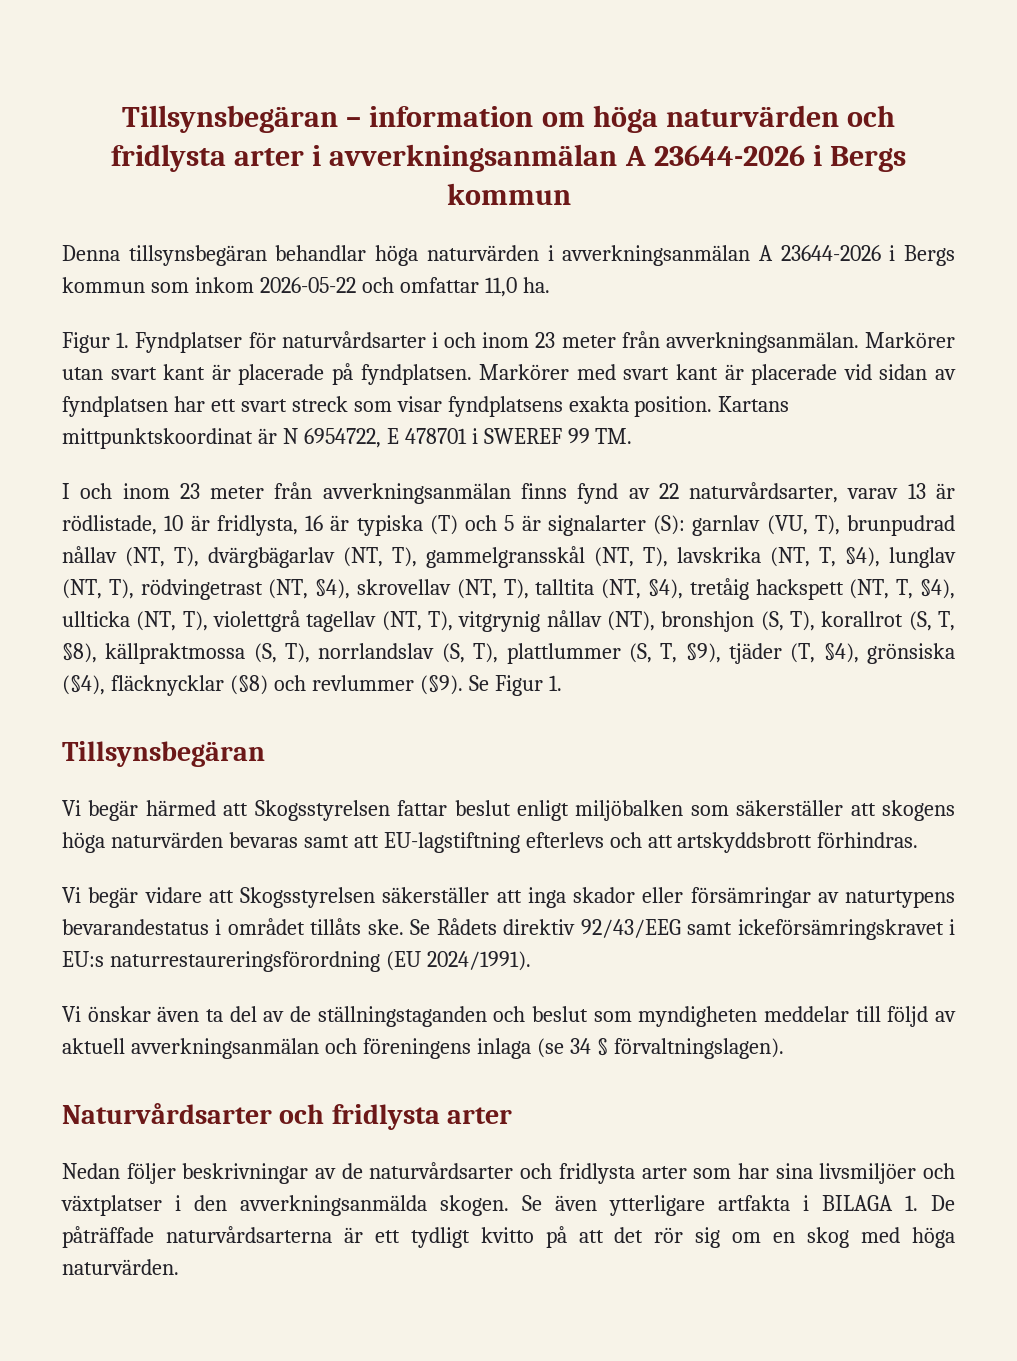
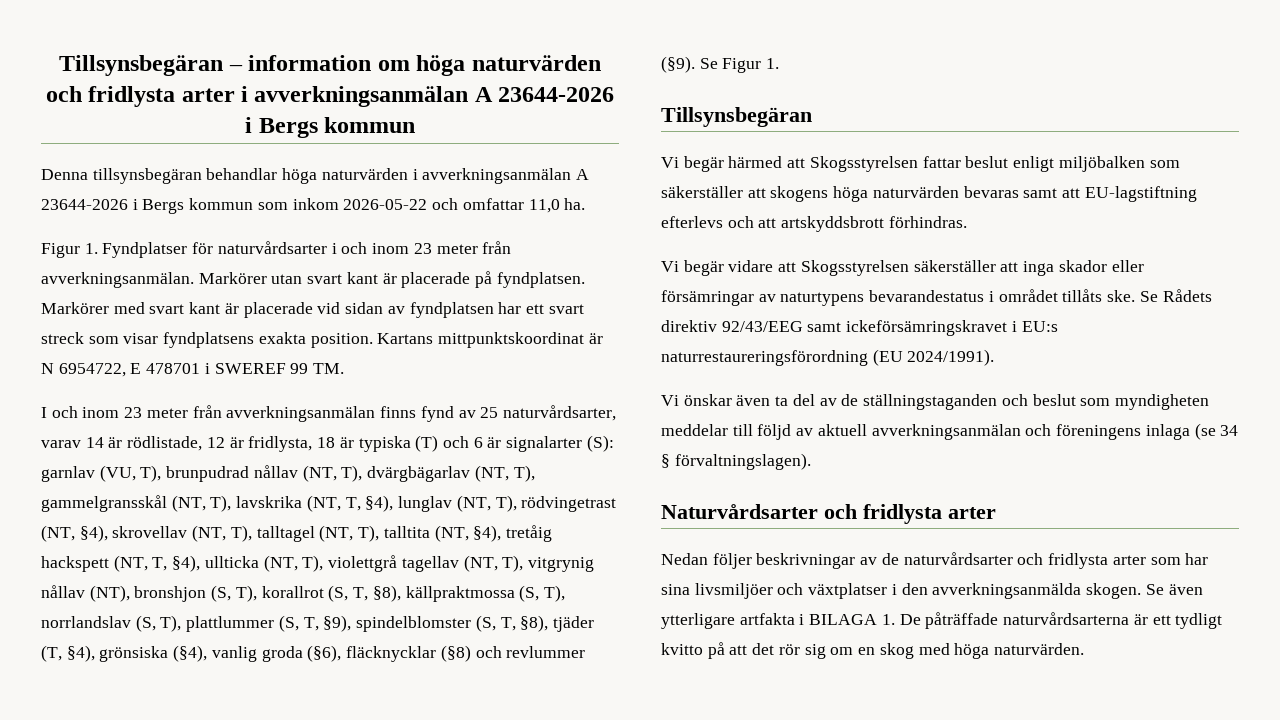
- I och inom 23 meter från avverkningsanmälan finns fynd av 22 naturvårdsarter, varav 13 är rödlistade, 10 är fridlysta, 16 är typiska (T) och 5 är signalarter (S):
+ I och inom 23 meter från avverkningsanmälan finns fynd av 25 naturvårdsarter, varav 14 är rödlistade, 12 är fridlysta, 18 är typiska (T) och 6 är signalarter (S):
- garnlav (VU, T), brunpudrad nållav (NT, T), dvärgbägarlav (NT, T), gammelgransskål (NT, T), lavskrika (NT, T, §4), lunglav (NT, T), rödvingetrast (NT, §4), skrovellav (NT, T), talltita (NT, §4), tretåig hackspett (NT, T, §4), ullticka (NT, T), violettgrå tagellav (NT, T), vitgrynig nållav (NT), bronshjon (S, T), korallrot (S, T, §8), källpraktmossa (S, T), norrlandslav (S, T), plattlummer (S, T, §9), tjäder (T, §4), grönsiska (§4), fläcknycklar (§8) och revlummer (§9).
+ garnlav (VU, T), brunpudrad nållav (NT, T), dvärgbägarlav (NT, T), gammelgransskål (NT, T), lavskrika (NT, T, §4), lunglav (NT, T), rödvingetrast (NT, §4), skrovellav (NT, T), talltagel (NT, T), talltita (NT, §4), tretåig hackspett (NT, T, §4), ullticka (NT, T), violettgrå tagellav (NT, T), vitgrynig nållav (NT), bronshjon (S, T), korallrot (S, T, §8), källpraktmossa (S, T), norrlandslav (S, T), plattlummer (S, T, §9), spindelblomster (S, T, §8), tjäder (T, §4), grönsiska (§4), vanlig groda (§6), fläcknycklar (§8) och revlummer (§9).

